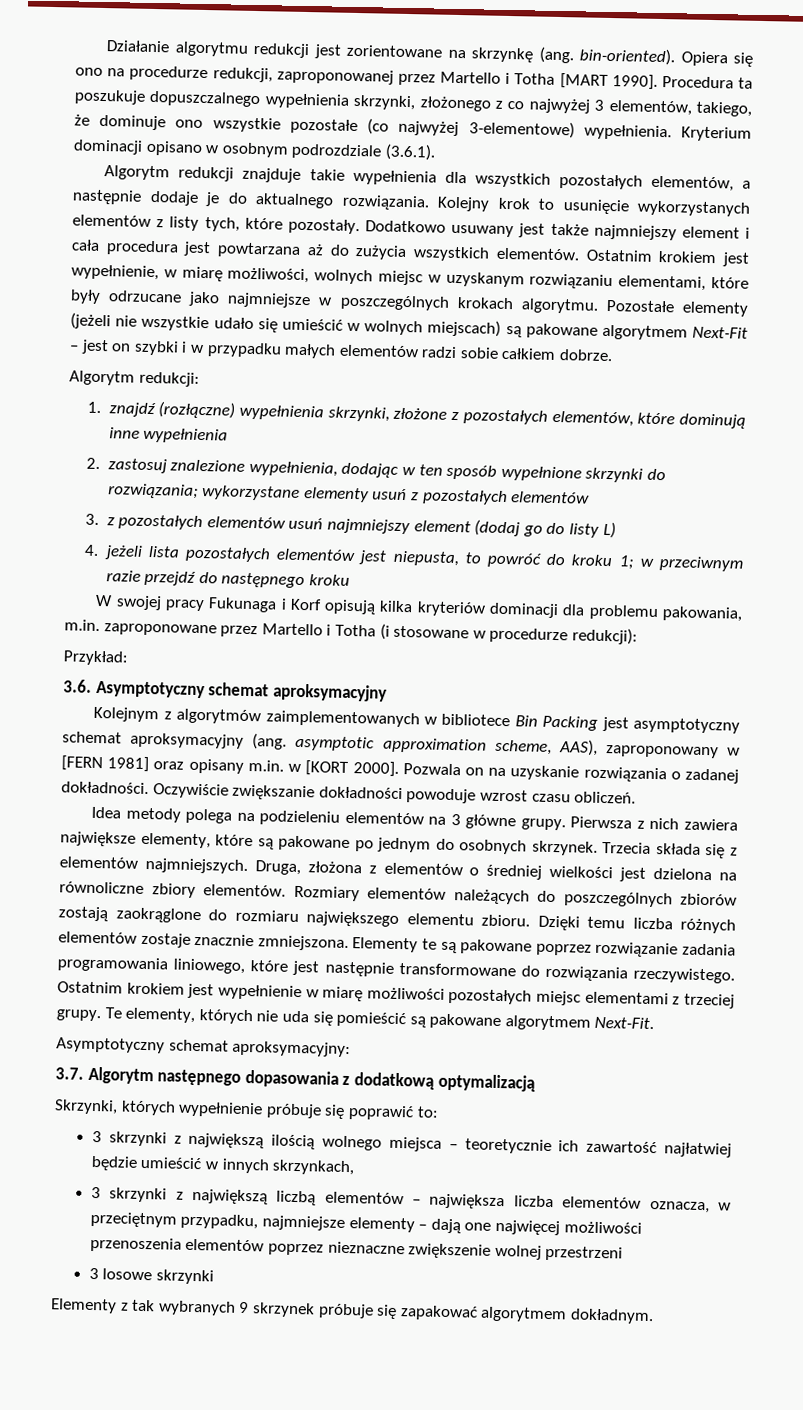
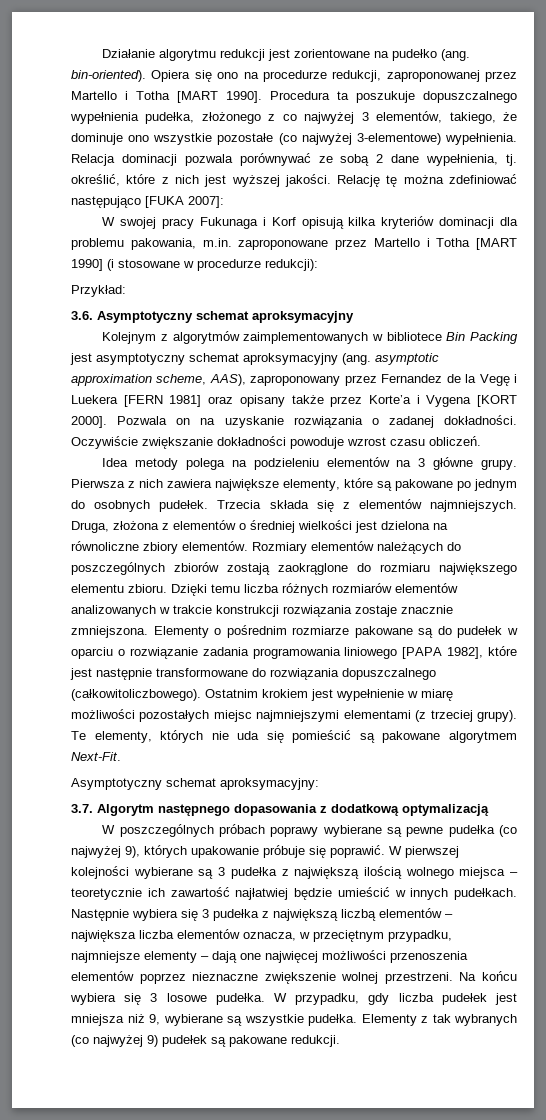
- Działanie algorytmu redukcji jest zorientowane na skrzynkę (ang. bin-oriented).
+ Działanie algorytmu redukcji jest zorientowane na pudełko (ang. bin-oriented).
- Procedura ta poszukuje dopuszczalnego wypełnienia skrzynki, złożonego z co najwyżej 3 elementów, takiego, że dominuje ono wszystkie pozostałe (co najwyżej 3-elementowe) wypełnienia.
+ Procedura ta poszukuje dopuszczalnego wypełnienia pudełka, złożonego z co najwyżej 3 elementów, takiego, że dominuje ono wszystkie pozostałe (co najwyżej 3-elementowe) wypełnienia.
- Kryterium dominacji opisano w osobnym podrozdziale (3.6.1).
- Algorytm redukcji znajduje takie wypełnienia dla wszystkich pozostałych elementów, a następnie dodaje je do aktualnego rozwiązania. Kolejny krok to usunięcie wykorzystanych elementów z listy tych, które pozostały. Dodatkowo usuwany jest także najmniejszy element i cała procedura jest powtarzana aż do zużycia wszystkich elementów. Ostatnim krokiem jest wypełnienie, w miarę możliwości, wolnych miejsc w uzyskanym rozwiązaniu elementami, które były odrzucane jako najmniejsze w poszczególnych krokach algorytmu. Pozostałe elementy (jeżeli nie wszystkie udało się umieścić w wolnych miejscach) są pakowane algorytmem Next-Fit – jest on szybki i w przypadku małych elementów radzi sobie całkiem dobrze.
- Algorytm redukcji:
- 1. znajdź (rozłączne) wypełnienia skrzynki, złożone z pozostałych elementów, które dominują inne wypełnienia
- 2. zastosuj znalezione wypełnienia, dodając w ten sposób wypełnione skrzynki do rozwiązania; wykorzystane elementy usuń z pozostałych elementów
- 3. z pozostałych elementów usuń najmniejszy element (dodaj go do listy L)
- 4. jeżeli lista pozostałych elementów jest niepusta, to powróć do kroku 1; w przeciwnym razie przejdź do następnego kroku
+ Relacja dominacji pozwala porównywać ze sobą 2 dane wypełnienia, tj. określić, które z nich jest wyższej jakości. Relację tę można zdefiniować następująco [FUKA 2007]:
- W swojej pracy Fukunaga i Korf opisują kilka kryteriów dominacji dla problemu pakowania, m.in. zaproponowane przez Martello i Totha (i stosowane w procedurze redukcji):
+ W swojej pracy Fukunaga i Korf opisują kilka kryteriów dominacji dla problemu pakowania, m.in. zaproponowane przez Martello i Totha [MART 1990] (i stosowane w procedurze redukcji):
- Kolejnym z algorytmów zaimplementowanych w bibliotece Bin Packing jest asymptotyczny schemat aproksymacyjny (ang. asymptotic approximation scheme, AAS), zaproponowany w [FERN 1981] oraz opisany m.in. w [KORT 2000].
+ Kolejnym z algorytmów zaimplementowanych w bibliotece Bin Packing jest asymptotyczny schemat aproksymacyjny (ang. asymptotic approximation scheme, AAS), zaproponowany przez Fernandez de la Vegę i Luekera [FERN 1981] oraz opisany także przez Korte’a i Vygena [KORT 2000].
- Pierwsza z nich zawiera największe elementy, które są pakowane po jednym do osobnych skrzynek.
+ Pierwsza z nich zawiera największe elementy, które są pakowane po jednym do osobnych pudełek.
- Dzięki temu liczba różnych elementów zostaje znacznie zmniejszona. Elementy te są pakowane poprzez rozwiązanie zadania programowania liniowego, które jest następnie transformowane do rozwiązania rzeczywistego.
+ Dzięki temu liczba różnych rozmiarów elementów analizowanych w trakcie konstrukcji rozwiązania zostaje znacznie zmniejszona. Elementy o pośrednim rozmiarze pakowane są do pudełek w oparciu o rozwiązanie zadania programowania liniowego [PAPA 1982], które jest następnie transformowane do rozwiązania dopuszczalnego (całkowitoliczbowego).
- Ostatnim krokiem jest wypełnienie w miarę możliwości pozostałych miejsc elementami z trzeciej grupy.
+ Ostatnim krokiem jest wypełnienie w miarę możliwości pozostałych miejsc najmniejszymi elementami (z trzeciej grupy).
- Skrzynki, których wypełnienie próbuje się poprawić to:
- 3 skrzynki z największą ilością wolnego miejsca – teoretycznie ich zawartość najłatwiej będzie umieścić w innych skrzynkach,
- 3 skrzynki z największą liczbą elementów – największa liczba elementów oznacza, w przeciętnym przypadku, najmniejsze elementy – dają one najwięcej możliwości przenoszenia elementów poprzez nieznaczne zwiększenie wolnej przestrzeni
- 3 losowe skrzynki
- Elementy z tak wybranych 9 skrzynek próbuje się zapakować algorytmem dokładnym.
+ W poszczególnych próbach poprawy wybierane są pewne pudełka (co najwyżej 9), których upakowanie próbuje się poprawić. W pierwszej kolejności wybierane są 3 pudełka z największą ilością wolnego miejsca – teoretycznie ich zawartość najłatwiej będzie umieścić w innych pudełkach. Następnie wybiera się 3 pudełka z największą liczbą elementów – największa liczba elementów oznacza, w przeciętnym przypadku, najmniejsze elementy – dają one najwięcej możliwości przenoszenia elementów poprzez nieznaczne zwiększenie wolnej przestrzeni. Na końcu wybiera się 3 losowe pudełka. W przypadku, gdy liczba pudełek jest mniejsza niż 9, wybierane są wszystkie pudełka. Elementy z tak wybranych (co najwyżej 9) pudełek są pakowane redukcji.

